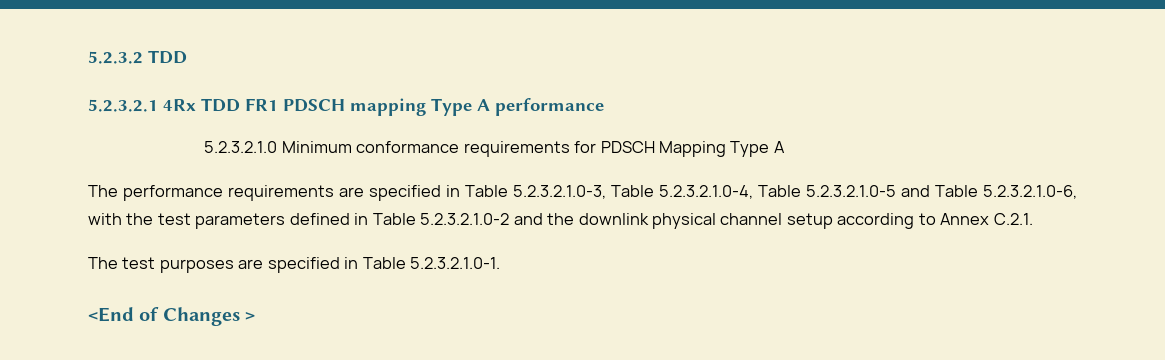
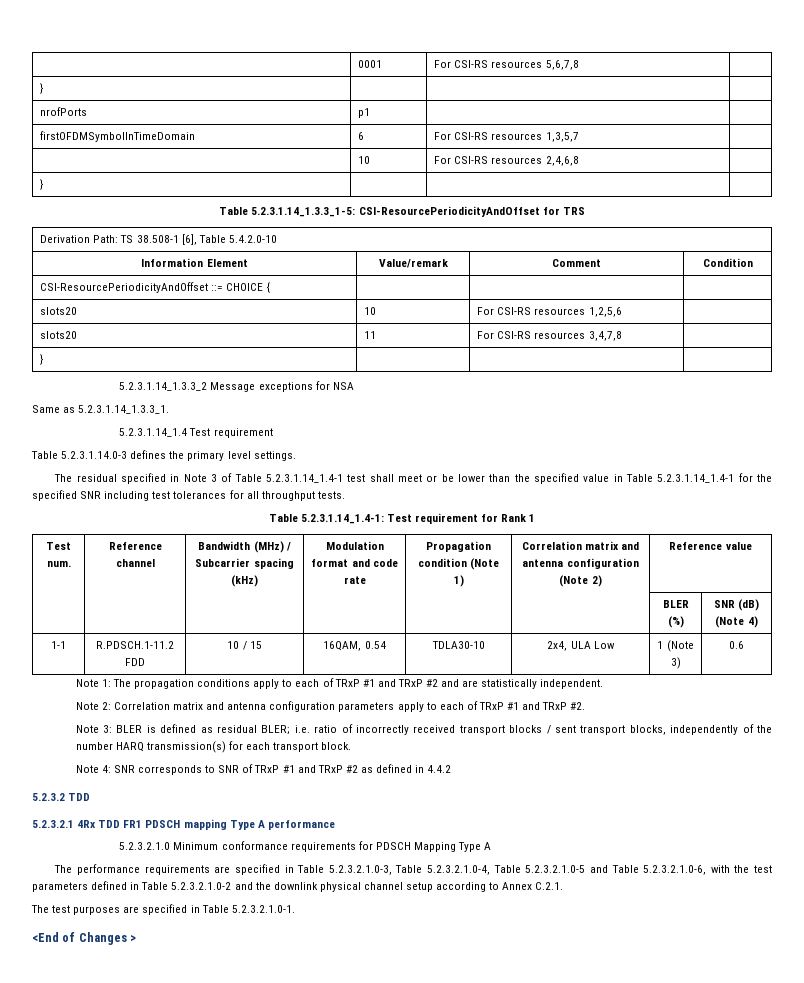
+ | 0001 | For CSI-RS resources 5,6,7,8 |
+ } | | |
+ nrofPorts | p1 | |
+ firstOFDMSymbolInTimeDomain | 6 | For CSI-RS resources 1,3,5,7 |
+ | 10 | For CSI-RS resources 2,4,6,8 |
+ } | | |
+ Table 5.2.3.1.14_1.3.3_1-5: CSI-ResourcePeriodicityAndOffset for TRS
+ Derivation Path: TS 38.508-1 [6], Table 5.4.2.0-10
+ Information Element | Value/remark | Comment | Condition
+ CSI-ResourcePeriodicityAndOffset ::= CHOICE { | | |
+ slots20 | 10 | For CSI-RS resources 1,2,5,6 |
+ slots20 | 11 | For CSI-RS resources 3,4,7,8 |
+ } | | |
+ 5.2.3.1.14_1.3.3_2 Message exceptions for NSA
+ Same as 5.2.3.1.14_1.3.3_1.
+ 5.2.3.1.14_1.4 Test requirement
+ Table 5.2.3.1.14.0-3 defines the primary level settings.
+ The residual specified in Note 3 of Table 5.2.3.1.14_1.4-1 test shall meet or be lower than the specified value in Table 5.2.3.1.14_1.4-1 for the specified SNR including test tolerances for all throughput tests.
+ Table 5.2.3.1.14_1.4-1: Test requirement for Rank 1
+ Test num. | Reference channel | Bandwidth (MHz) / Subcarrier spacing (kHz) | Modulation format and code rate | Propagation condition (Note 1) | Correlation matrix and antenna configuration (Note 2) | Reference value
+ | | | | | | BLER (%) | SNR (dB) (Note 4)
+ 1-1 | R.PDSCH.1-11.2 FDD | 10 / 15 | 16QAM, 0.54 | TDLA30-10 | 2x4, ULA Low | 1 (Note 3) | 0.6
+ Note 1: The propagation conditions apply to each of TRxP #1 and TRxP #2 and are statistically independent.
+ Note 2: Correlation matrix and antenna configuration parameters apply to each of TRxP #1 and TRxP #2.
+ Note 3: BLER is defined as residual BLER; i.e. ratio of incorrectly received transport blocks / sent transport blocks, independently of the number HARQ transmission(s) for each transport block.
+ Note 4: SNR corresponds to SNR of TRxP #1 and TRxP #2 as defined in 4.4.2

